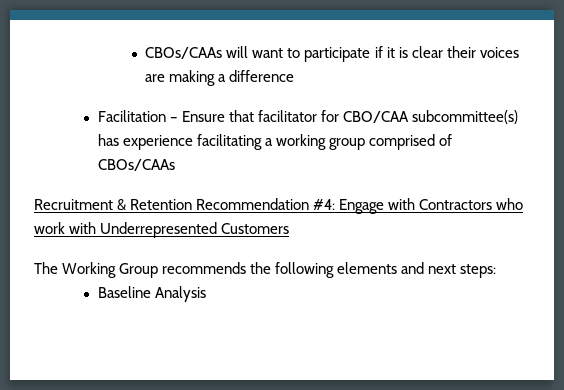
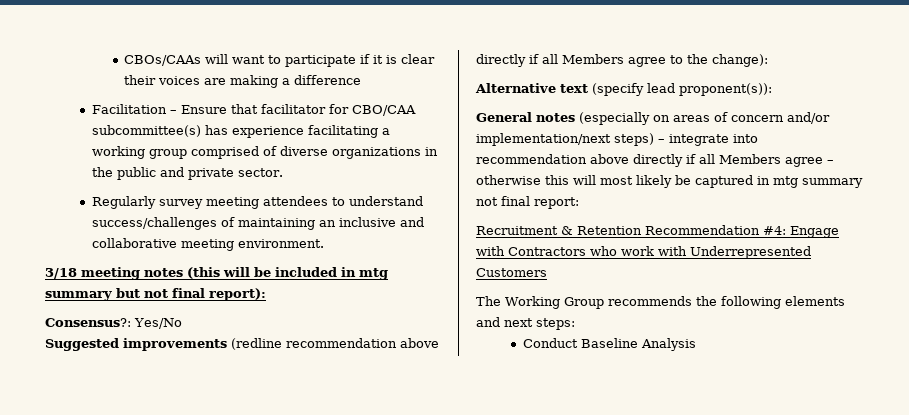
- Facilitation – Ensure that facilitator for CBO/CAA subcommittee(s) has experience facilitating a working group comprised of CBOs/CAAs
+ Facilitation – Ensure that facilitator for CBO/CAA subcommittee(s) has experience facilitating a working group comprised of diverse organizations in the public and private sector.
+ Regularly survey meeting attendees to understand success/challenges of maintaining an inclusive and collaborative meeting environment.
+ 3/18 meeting notes (this will be included in mtg summary but not final report):
+ Consensus?: Yes/No
+ Suggested improvements (redline recommendation above directly if all Members agree to the change):
+ Alternative text (specify lead proponent(s)):
+ General notes (especially on areas of concern and/or implementation/next steps) – integrate into recommendation above directly if all Members agree – otherwise this will most likely be captured in mtg summary not final report:
- Baseline Analysis
+ Conduct Baseline Analysis

